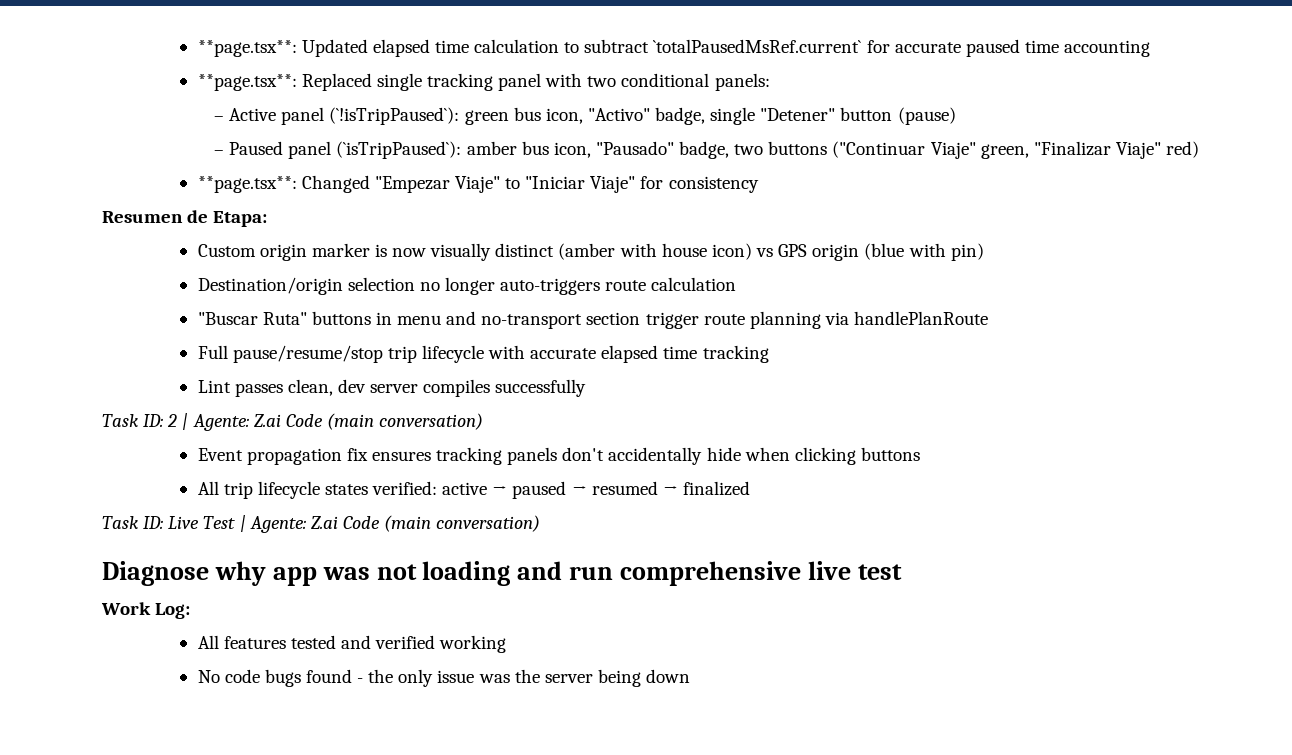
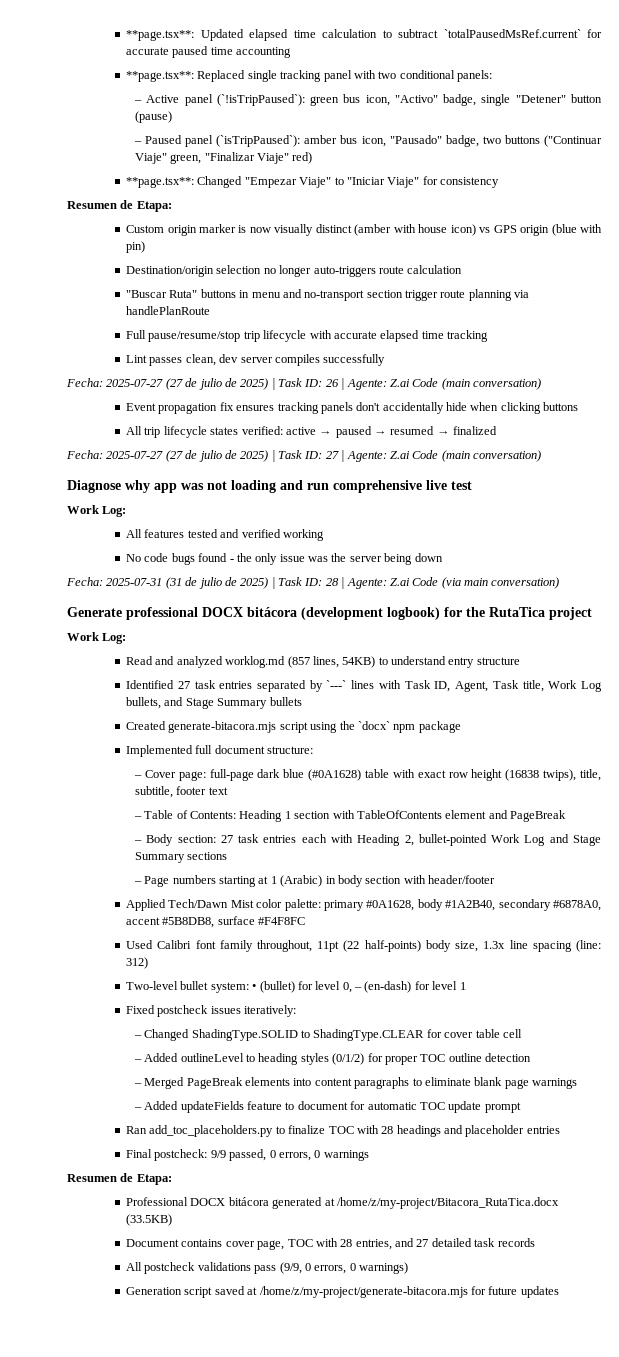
- Task ID: 2 | Agente: Z.ai Code (main conversation)
+ Fecha: 2025-07-27 (27 de julio de 2025) | Task ID: 26 | Agente: Z.ai Code (main conversation)
- Task ID: Live Test | Agente: Z.ai Code (main conversation)
+ Fecha: 2025-07-27 (27 de julio de 2025) | Task ID: 27 | Agente: Z.ai Code (main conversation)
+ Fecha: 2025-07-31 (31 de julio de 2025) | Task ID: 28 | Agente: Z.ai Code (via main conversation)
+ Generate professional DOCX bitácora (development logbook) for the RutaTica project
+ Work Log:
+ Read and analyzed worklog.md (857 lines, 54KB) to understand entry structure
+ Identified 27 task entries separated by `---` lines with Task ID, Agent, Task title, Work Log bullets, and Stage Summary bullets
+ Created generate-bitacora.mjs script using the `docx` npm package
+ Implemented full document structure:
+ – Cover page: full-page dark blue (#0A1628) table with exact row height (16838 twips), title, subtitle, footer text
+ – Table of Contents: Heading 1 section with TableOfContents element and PageBreak
+ – Body section: 27 task entries each with Heading 2, bullet-pointed Work Log and Stage Summary sections
+ – Page numbers starting at 1 (Arabic) in body section with header/footer
+ Applied Tech/Dawn Mist color palette: primary #0A1628, body #1A2B40, secondary #6878A0, accent #5B8DB8, surface #F4F8FC
+ Used Calibri font family throughout, 11pt (22 half-points) body size, 1.3x line spacing (line: 312)
+ Two-level bullet system: • (bullet) for level 0, – (en-dash) for level 1
+ Fixed postcheck issues iteratively:
+ – Changed ShadingType.SOLID to ShadingType.CLEAR for cover table cell
+ – Added outlineLevel to heading styles (0/1/2) for proper TOC outline detection
+ – Merged PageBreak elements into content paragraphs to eliminate blank page warnings
+ – Added updateFields feature to document for automatic TOC update prompt
+ Ran add_toc_placeholders.py to finalize TOC with 28 headings and placeholder entries
+ Final postcheck: 9/9 passed, 0 errors, 0 warnings
+ Resumen de Etapa:
+ Professional DOCX bitácora generated at /home/z/my-project/Bitacora_RutaTica.docx (33.5KB)
+ Document contains cover page, TOC with 28 entries, and 27 detailed task records
+ All postcheck validations pass (9/9, 0 errors, 0 warnings)
+ Generation script saved at /home/z/my-project/generate-bitacora.mjs for future updates

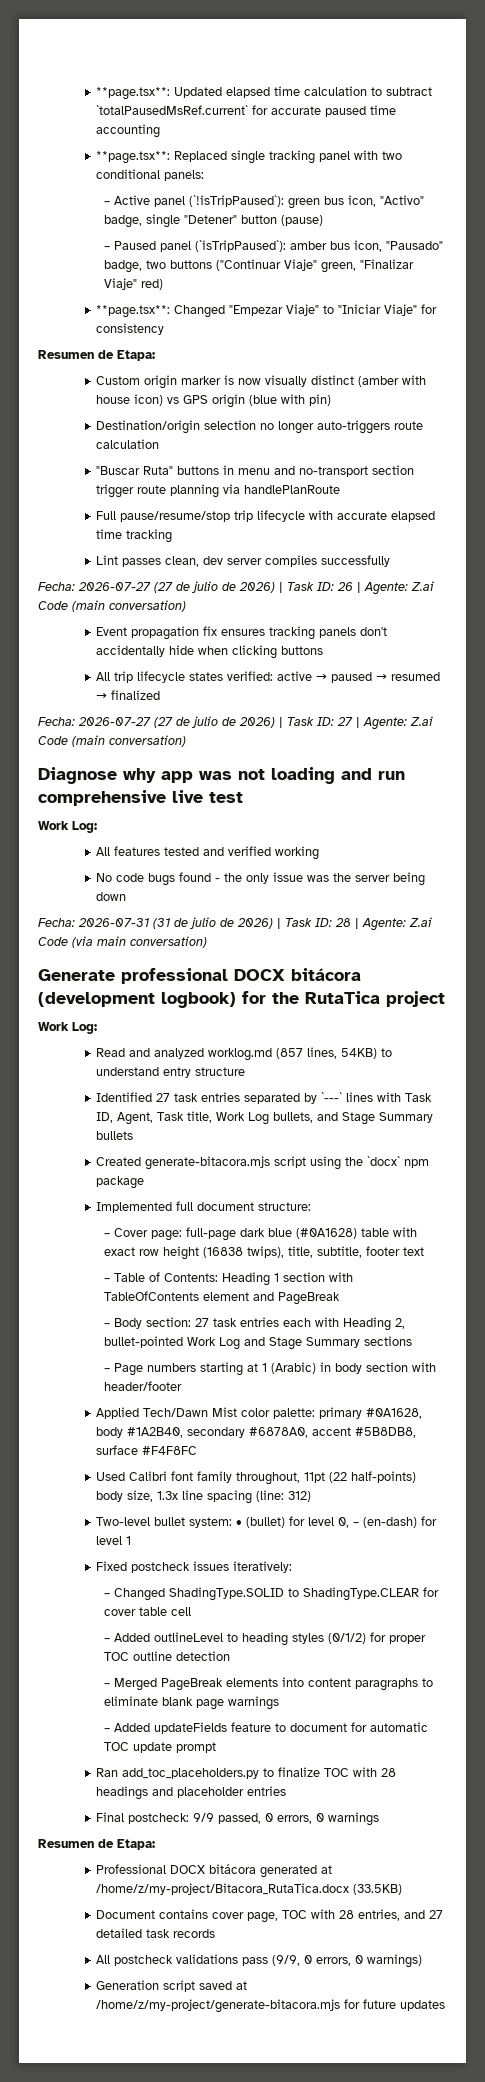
- Fecha: 2025-07-27 (27 de julio de 2025) | Task ID: 26 | Agente: Z.ai Code (main conversation)
+ Fecha: 2026-07-27 (27 de julio de 2026) | Task ID: 26 | Agente: Z.ai Code (main conversation)
- Fecha: 2025-07-27 (27 de julio de 2025) | Task ID: 27 | Agente: Z.ai Code (main conversation)
+ Fecha: 2026-07-27 (27 de julio de 2026) | Task ID: 27 | Agente: Z.ai Code (main conversation)
- Fecha: 2025-07-31 (31 de julio de 2025) | Task ID: 28 | Agente: Z.ai Code (via main conversation)
+ Fecha: 2026-07-31 (31 de julio de 2026) | Task ID: 28 | Agente: Z.ai Code (via main conversation)

